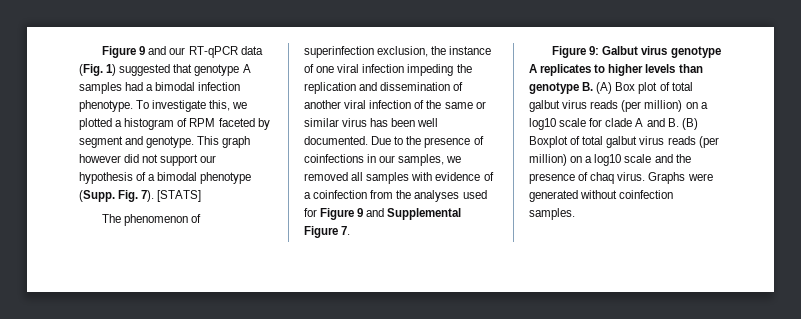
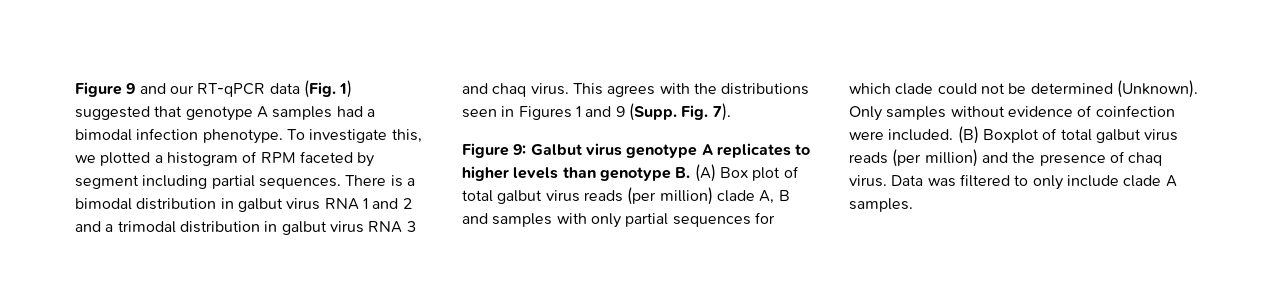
- To investigate this, we plotted a histogram of RPM faceted by segment and genotype. This graph however did not support our hypothesis of a bimodal phenotype (Supp. Fig. 7). [STATS]
- The phenomenon of superinfection exclusion, the instance of one viral infection impeding the replication and dissemination of another viral infection of the same or similar virus has been well documented. Due to the presence of coinfections in our samples, we removed all samples with evidence of a coinfection from the analyses used for Figure 9 and Supplemental Figure 7.
+ To investigate this, we plotted a histogram of RPM faceted by segment including partial sequences. There is a bimodal distribution in galbut virus RNA 1 and 2 and a trimodal distribution in galbut virus RNA 3 and chaq virus. This agrees with the distributions seen in Figures 1 and 9 (Supp. Fig. 7).
- Figure 9: Galbut virus genotype A replicates to higher levels than genotype B. (A) Box plot of total galbut virus reads (per million) on a log10 scale for clade A and B. (B) Boxplot of total galbut virus reads (per million) on a log10 scale and the presence of chaq virus.
+ Figure 9: Galbut virus genotype A replicates to higher levels than genotype B. (A) Box plot of total galbut virus reads (per million) clade A, B and samples with only partial sequences for which clade could not be determined (Unknown). Only samples without evidence of coinfection were included. (B) Boxplot of total galbut virus reads (per million) and the presence of chaq virus.
- Graphs were generated without coinfection samples.
+ Data was filtered to only include clade A samples.

